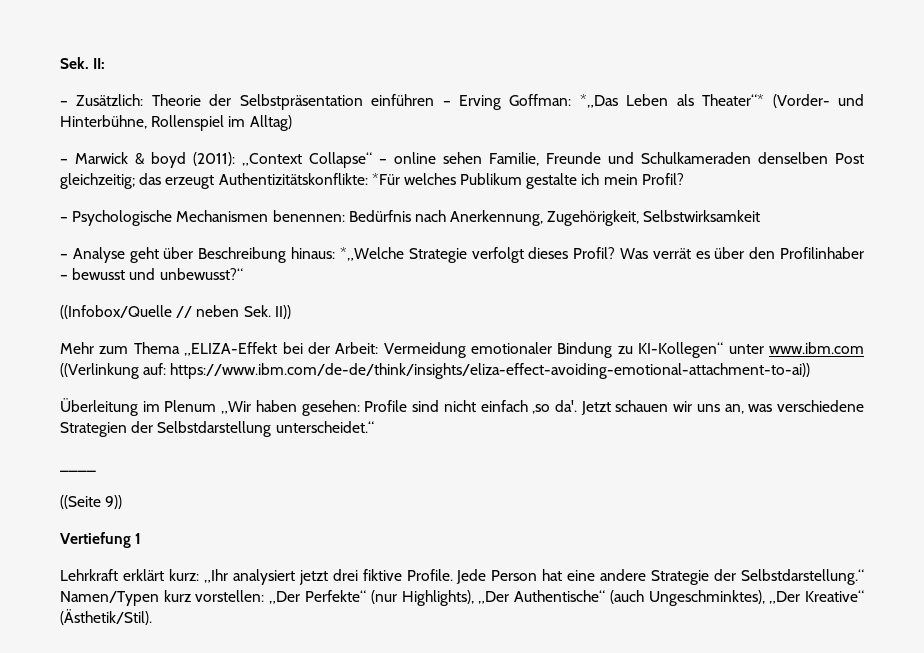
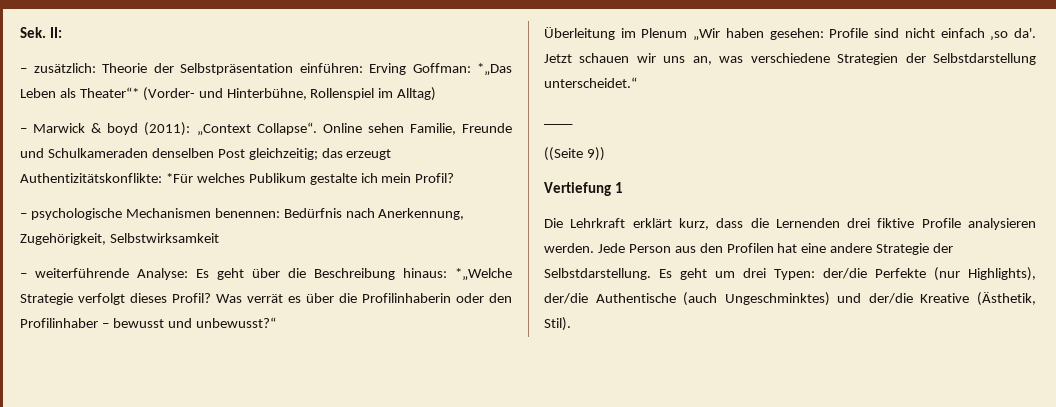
- – Zusätzlich: Theorie der Selbstpräsentation einführen – Erving Goffman: *„Das Leben als Theater“* (Vorder- und Hinterbühne, Rollenspiel im Alltag)
+ – zusätzlich: Theorie der Selbstpräsentation einführen: Erving Goffman: *„Das Leben als Theater“* (Vorder- und Hinterbühne, Rollenspiel im Alltag)
- – Marwick & boyd (2011): „Context Collapse“ – online sehen Familie, Freunde und Schulkameraden denselben Post gleichzeitig; das erzeugt Authentizitätskonflikte: *Für welches Publikum gestalte ich mein Profil?
+ – Marwick & boyd (2011): „Context Collapse“. Online sehen Familie, Freunde und Schulkameraden denselben Post gleichzeitig; das erzeugt Authentizitätskonflikte: *Für welches Publikum gestalte ich mein Profil?
- – Psychologische Mechanismen benennen: Bedürfnis nach Anerkennung, Zugehörigkeit, Selbstwirksamkeit
+ – psychologische Mechanismen benennen: Bedürfnis nach Anerkennung, Zugehörigkeit, Selbstwirksamkeit
- – Analyse geht über Beschreibung hinaus: *„Welche Strategie verfolgt dieses Profil?
+ – weiterführende Analyse: Es geht über die Beschreibung hinaus: *„Welche Strategie verfolgt dieses Profil?
- Was verrät es über den Profilinhaber – bewusst und unbewusst?“
+ Was verrät es über die Profilinhaberin oder den Profilinhaber – bewusst und unbewusst?“
- ((Infobox/Quelle // neben Sek. II))
- Mehr zum Thema „ELIZA-Effekt bei der Arbeit: Vermeidung emotionaler Bindung zu KI-Kollegen“ unter www.ibm.com ((Verlinkung auf: https://www.ibm.com/de-de/think/insights/eliza-effect-avoiding-emotional-attachment-to-ai))
- Lehrkraft erklärt kurz: „Ihr analysiert jetzt drei fiktive Profile. Jede Person hat eine andere Strategie der Selbstdarstellung.“ Namen/Typen kurz vorstellen: „Der Perfekte“ (nur Highlights), „Der Authentische“ (auch Ungeschminktes), „Der Kreative“ (Ästhetik/Stil).
+ Die Lehrkraft erklärt kurz, dass die Lernenden drei fiktive Profile analysieren werden. Jede Person aus den Profilen hat eine andere Strategie der Selbstdarstellung. Es geht um drei Typen: der/die Perfekte (nur Highlights), der/die Authentische (auch Ungeschminktes) und der/die Kreative (Ästhetik, Stil).

